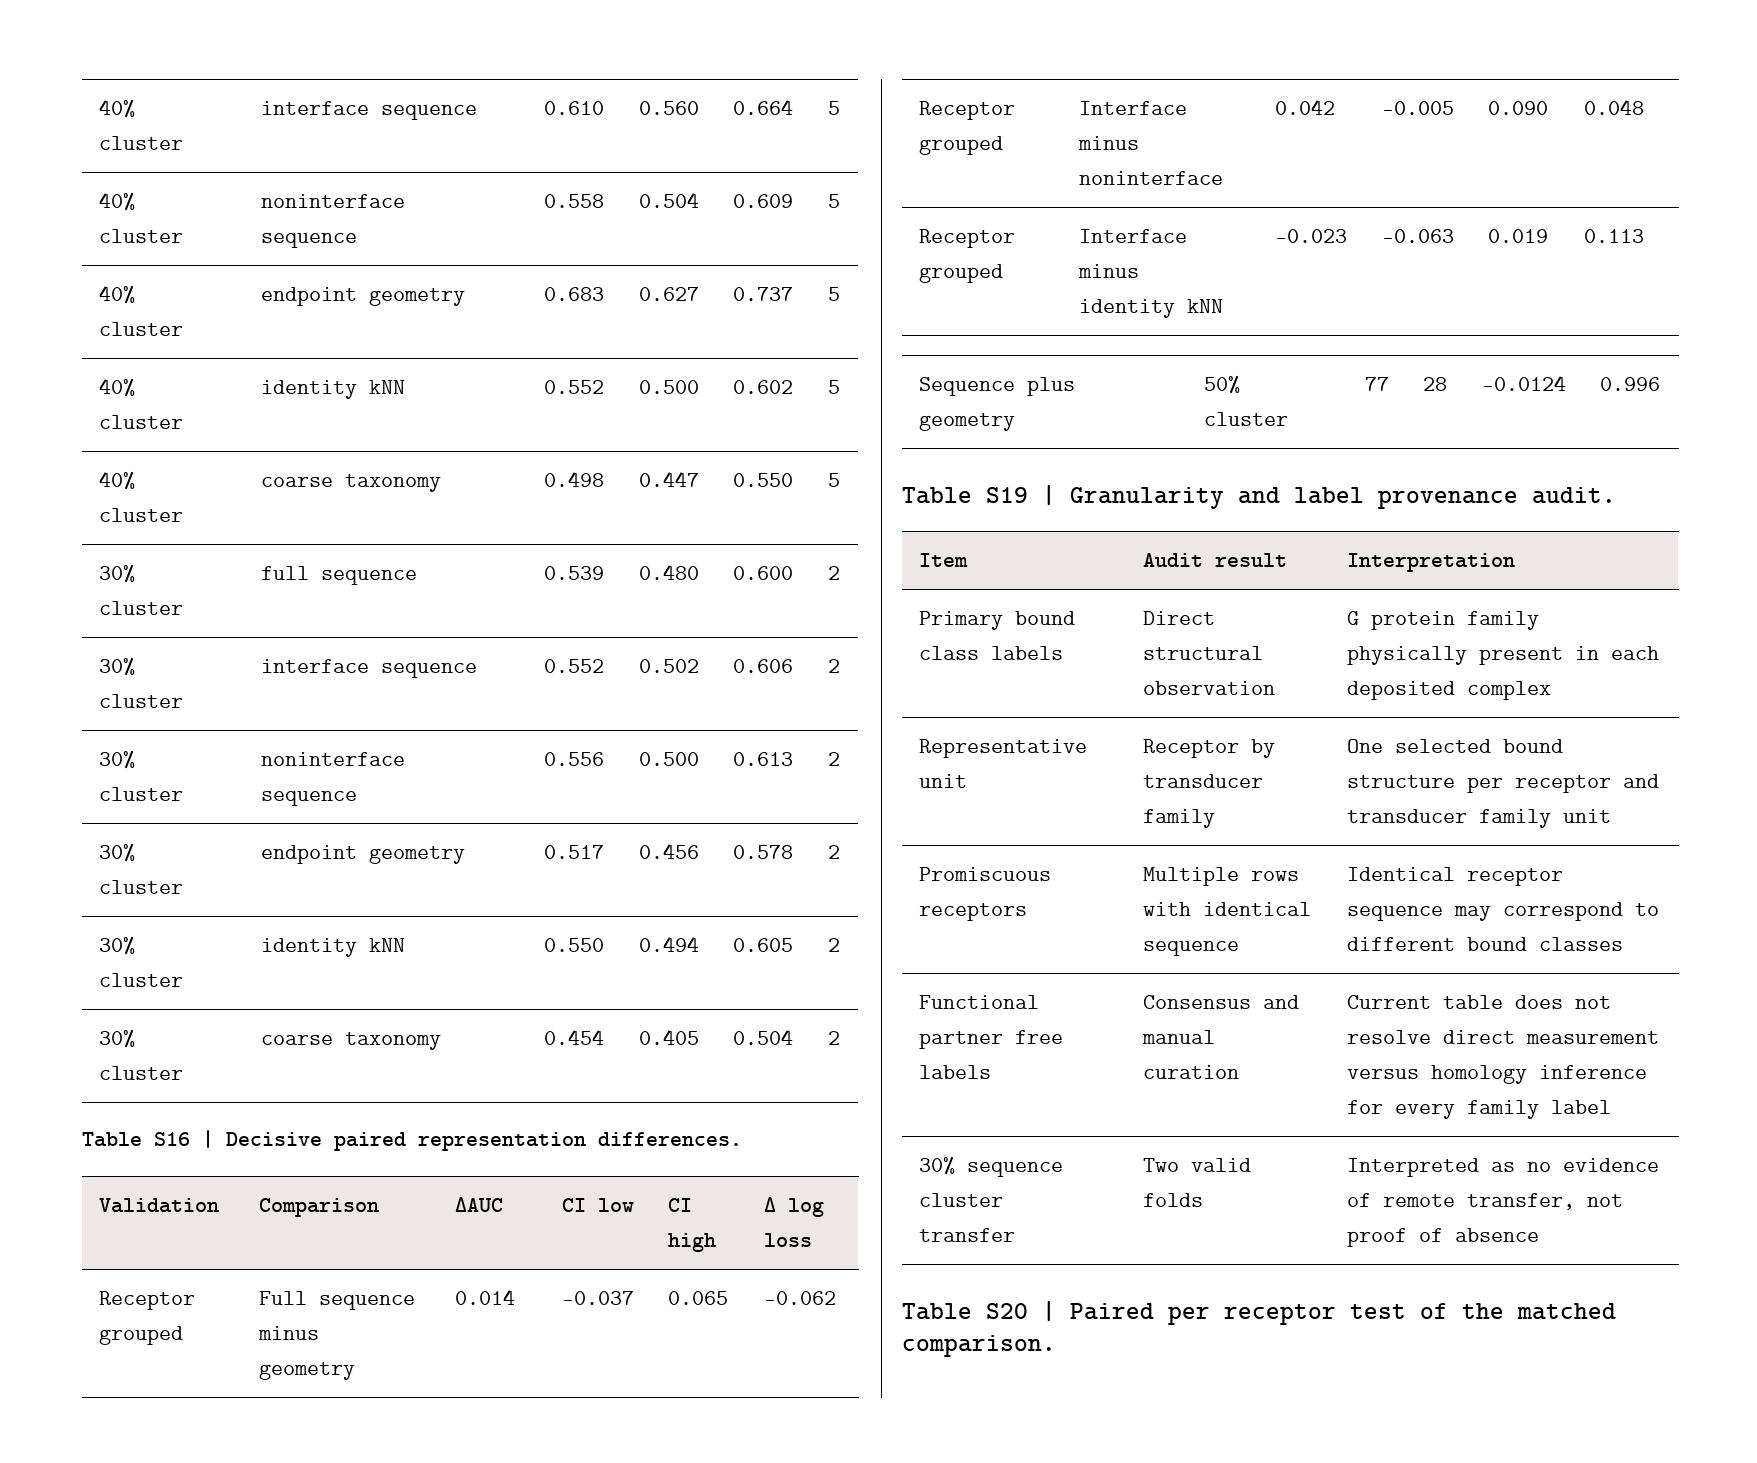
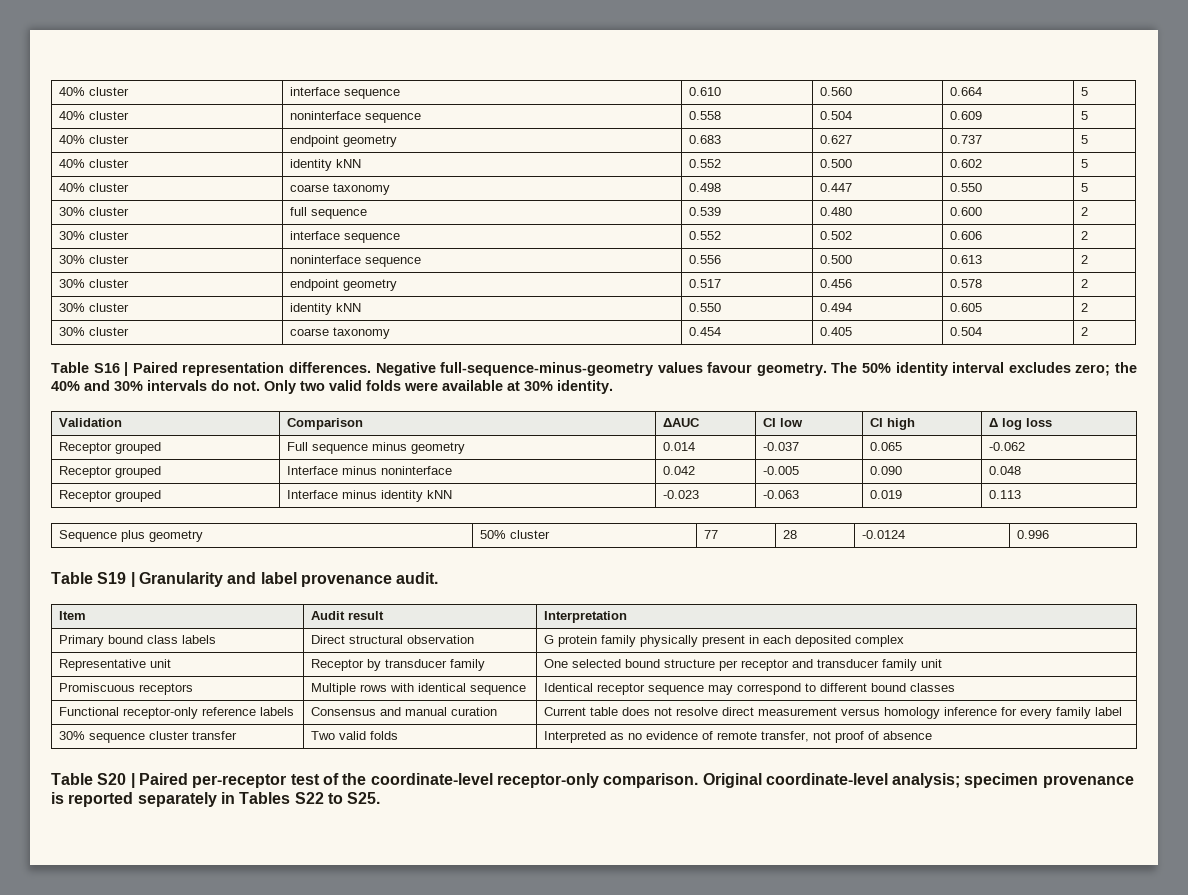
- Table S16 | Decisive paired representation differences.
+ Table S16 | Paired representation differences. Negative full-sequence-minus-geometry values favour geometry. The 50% identity interval excludes zero; the 40% and 30% intervals do not. Only two valid folds were available at 30% identity.
- Functional partner free labels | Consensus and manual curation | Current table does not resolve direct measurement versus homology inference for every family label
+ Functional receptor-only reference labels | Consensus and manual curation | Current table does not resolve direct measurement versus homology inference for every family label
- Table S20 | Paired per receptor test of the matched comparison.
+ Table S20 | Paired per-receptor test of the coordinate-level receptor-only comparison. Original coordinate-level analysis; specimen provenance is reported separately in Tables S22 to S25.

